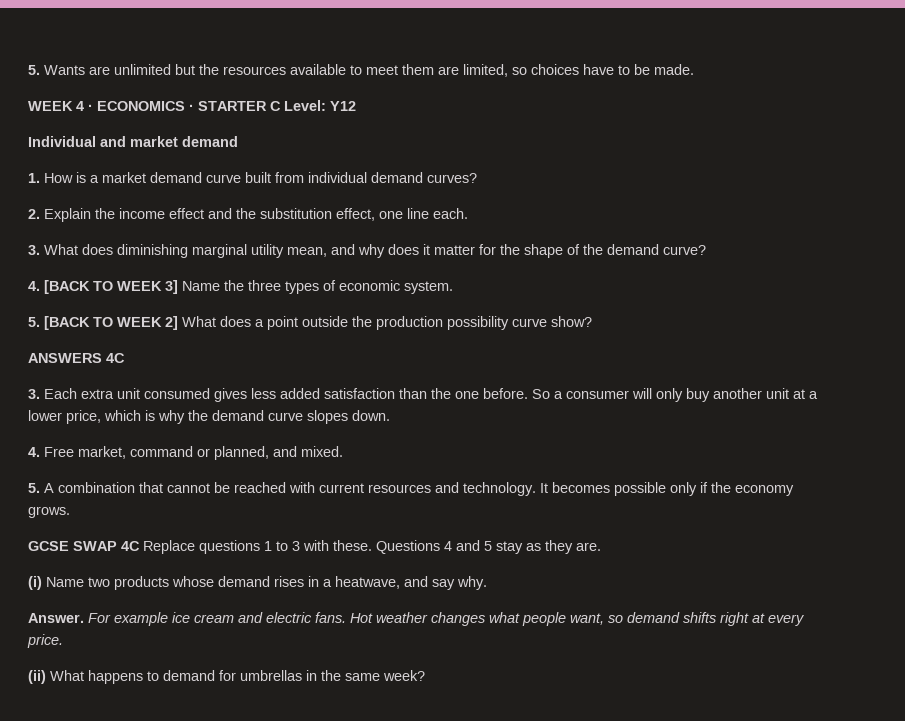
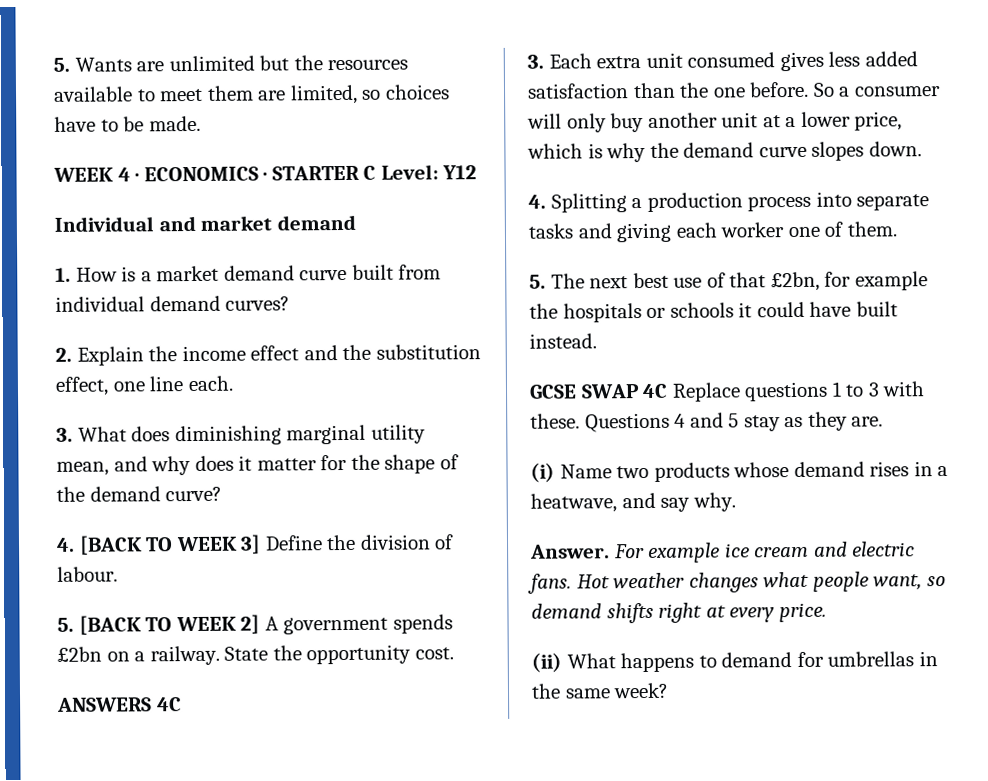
- 4. [BACK TO WEEK 3] Name the three types of economic system.
+ 4. [BACK TO WEEK 3] Define the division of labour.
- 5. [BACK TO WEEK 2] What does a point outside the production possibility curve show?
+ 5. [BACK TO WEEK 2] A government spends £2bn on a railway. State the opportunity cost.
- 4. Free market, command or planned, and mixed.
- 5. A combination that cannot be reached with current resources and technology. It becomes possible only if the economy grows.
+ 4. Splitting a production process into separate tasks and giving each worker one of them.
+ 5. The next best use of that £2bn, for example the hospitals or schools it could have built instead.

